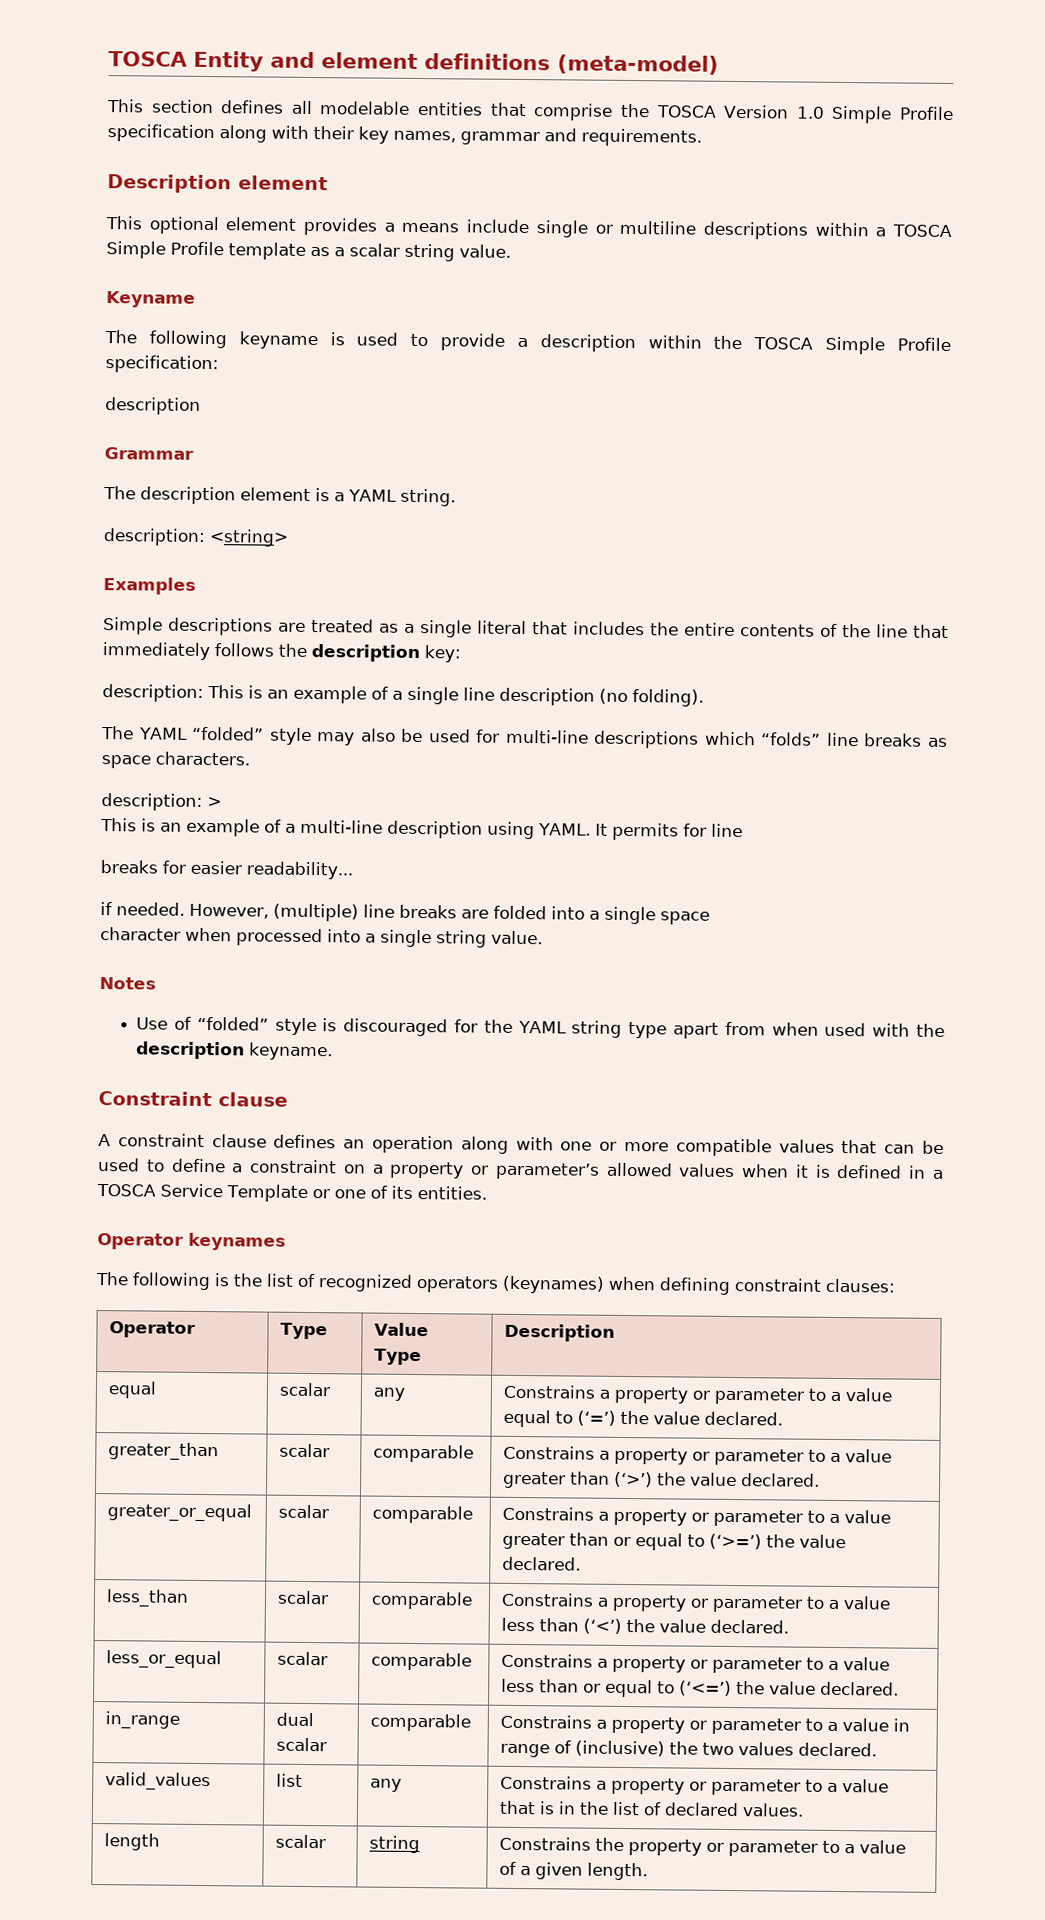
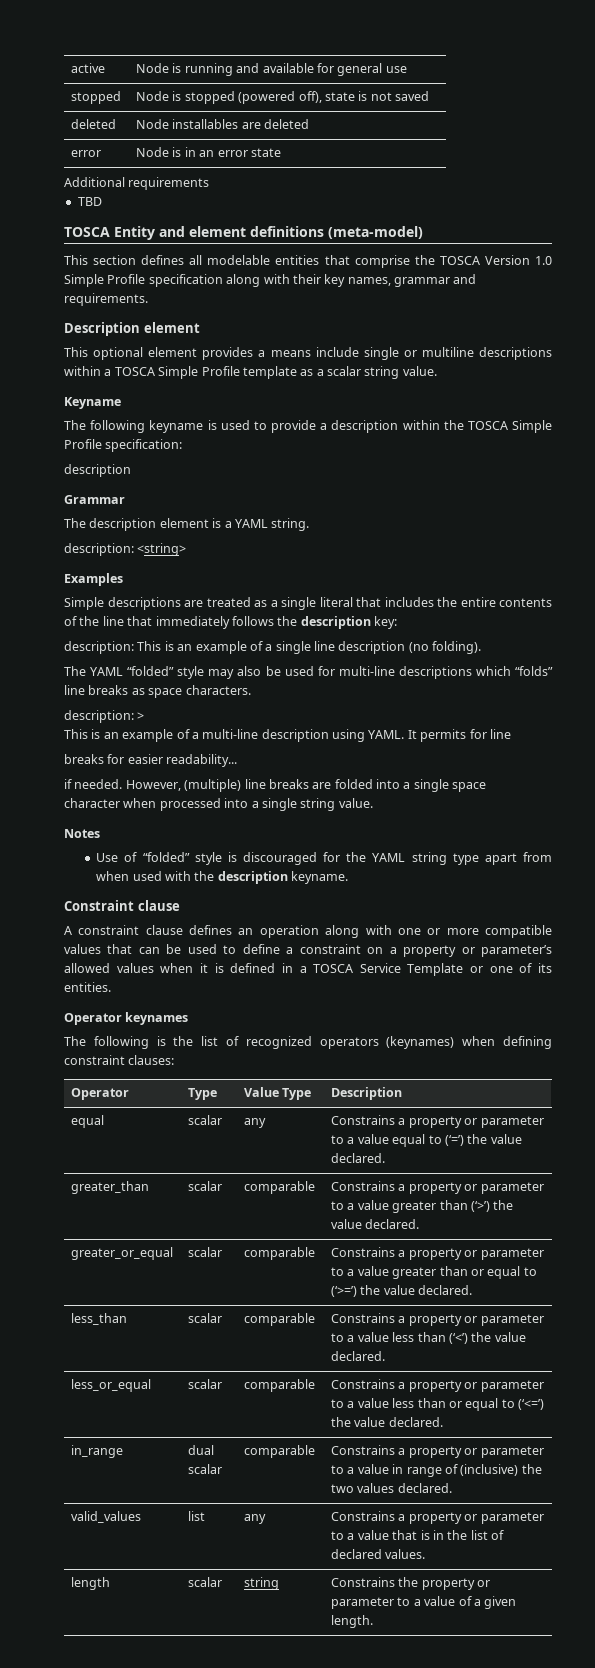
+ active | Node is running and available for general use
+ stopped | Node is stopped (powered off), state is not saved
+ deleted | Node installables are deleted
+ error | Node is in an error state
+ Additional requirements
+ TBD

